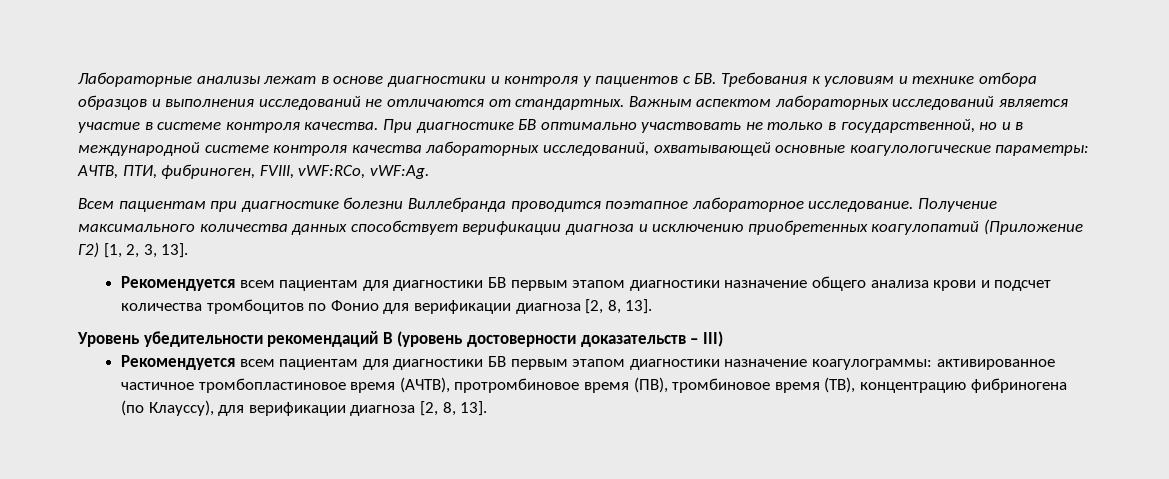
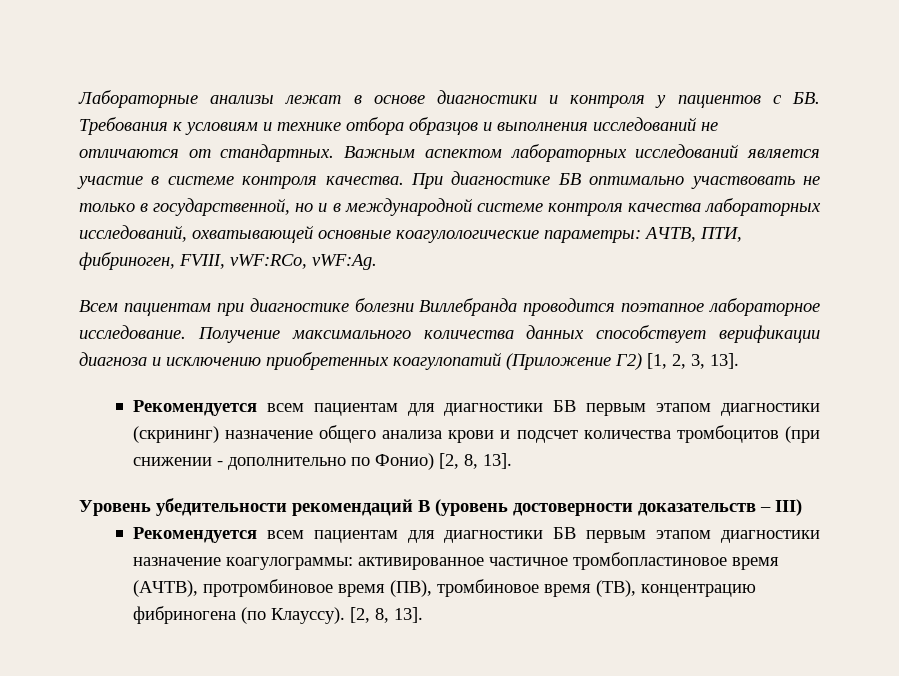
- Рекомендуется всем пациентам для диагностики БВ первым этапом диагностики назначение общего анализа крови и подсчет количества тромбоцитов по Фонио для верификации диагноза [2, 8, 13].
+ Рекомендуется всем пациентам для диагностики БВ первым этапом диагностики (скрининг) назначение общего анализа крови и подсчет количества тромбоцитов (при снижении - дополнительно по Фонио) [2, 8, 13].
- Рекомендуется всем пациентам для диагностики БВ первым этапом диагностики назначение коагулограммы: активированное частичное тромбопластиновое время (АЧТВ), протромбиновое время (ПВ), тромбиновое время (ТВ), концентрацию фибриногена (по Клауссу), для верификации диагноза [2, 8, 13].
+ Рекомендуется всем пациентам для диагностики БВ первым этапом диагностики назначение коагулограммы: активированное частичное тромбопластиновое время (АЧТВ), протромбиновое время (ПВ), тромбиновое время (ТВ), концентрацию фибриногена (по Клауссу). [2, 8, 13].

